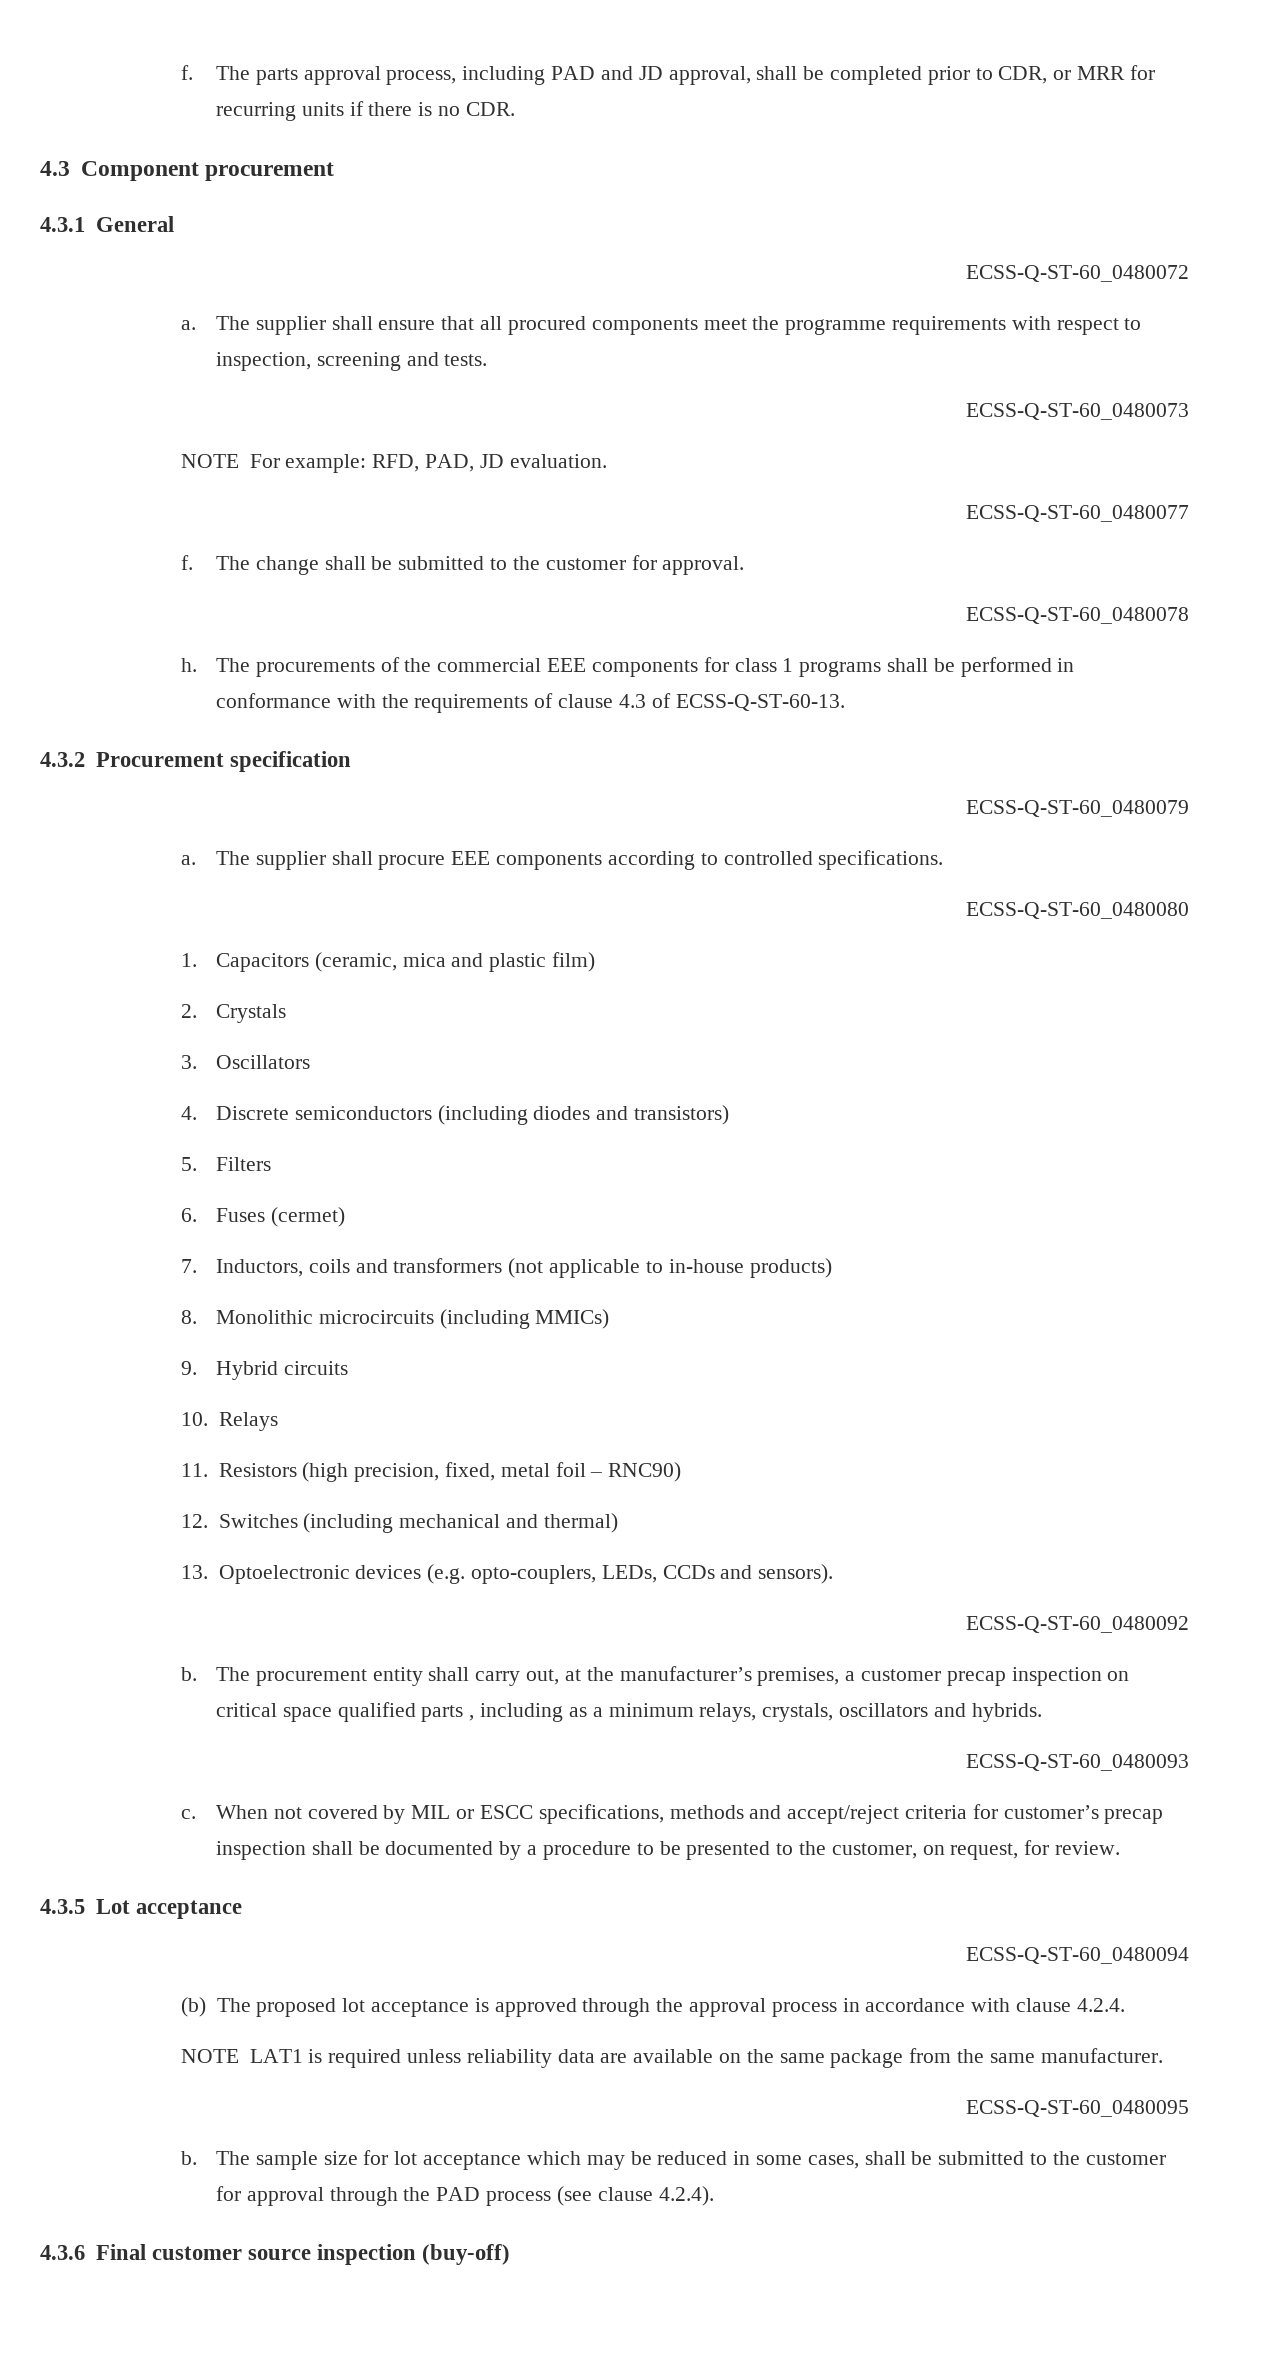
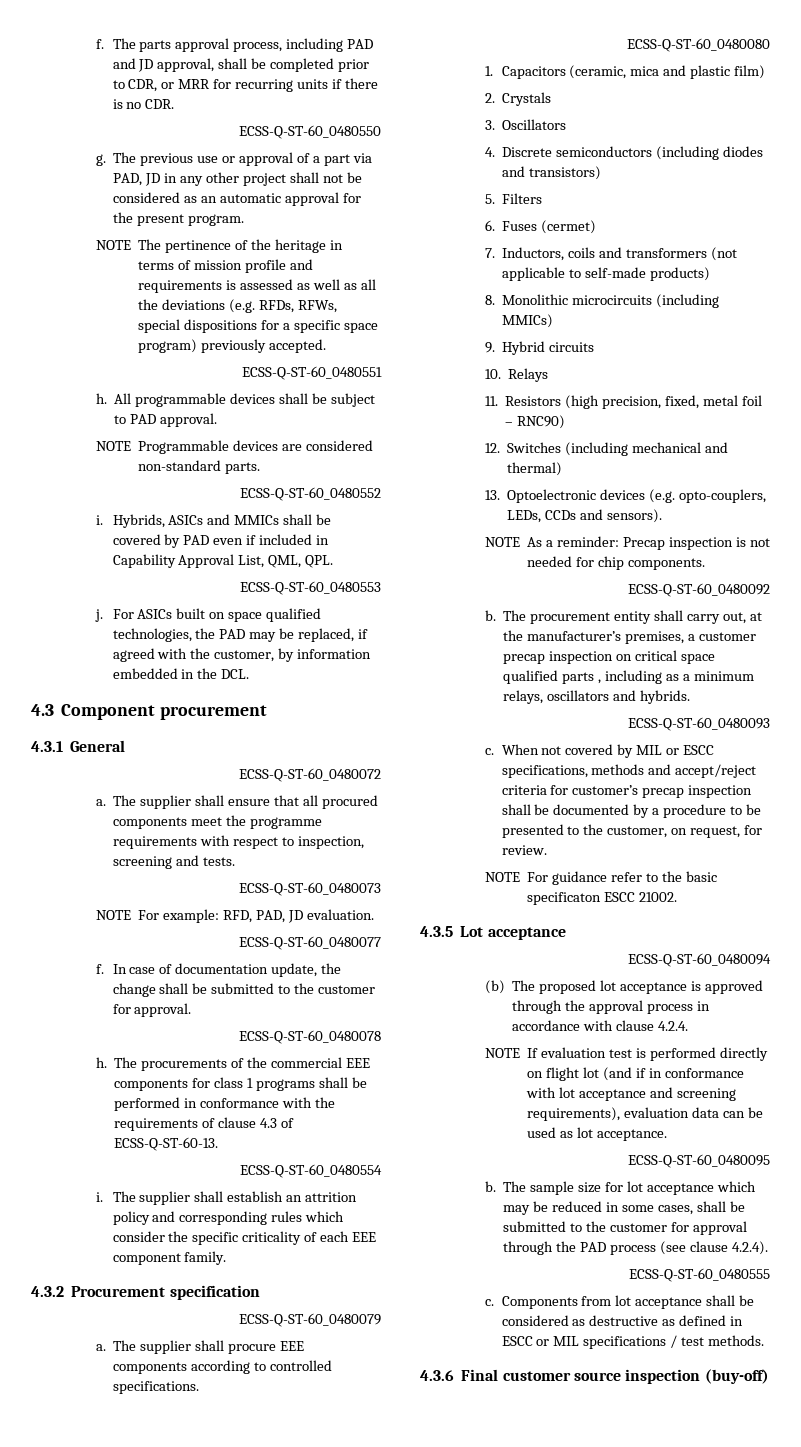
+ ECSS-Q-ST-60_0480550
+ g. The previous use or approval of a part via PAD, JD in any other project shall not be considered as an automatic approval for the present program.
+ NOTE The pertinence of the heritage in terms of mission profile and requirements is assessed as well as all the deviations (e.g. RFDs, RFWs, special dispositions for a specific space program) previously accepted.
+ ECSS-Q-ST-60_0480551
+ h. All programmable devices shall be subject to PAD approval.
+ NOTE Programmable devices are considered non-standard parts.
+ ECSS-Q-ST-60_0480552
+ i. Hybrids, ASICs and MMICs shall be covered by PAD even if included in Capability Approval List, QML, QPL.
+ ECSS-Q-ST-60_0480553
+ j. For ASICs built on space qualified technologies, the PAD may be replaced, if agreed with the customer, by information embedded in the DCL.
- The change shall be submitted to the customer for approval.
+ In case of documentation update, the change shall be submitted to the customer for approval.
+ ECSS-Q-ST-60_0480554
+ i. The supplier shall establish an attrition policy and corresponding rules which consider the specific criticality of each EEE component family.
- 7. Inductors, coils and transformers (not applicable to in-house products)
+ 7. Inductors, coils and transformers (not applicable to self-made products)
+ NOTE As a reminder: Precap inspection is not needed for chip components.
- The procurement entity shall carry out, at the manufacturer’s premises, a customer precap inspection on critical space qualified parts , including as a minimum relays, crystals, oscillators and hybrids.
+ The procurement entity shall carry out, at the manufacturer’s premises, a customer precap inspection on critical space qualified parts , including as a minimum relays, oscillators and hybrids.
+ NOTE For guidance refer to the basic specificaton ESCC 21002.
- NOTE LAT1 is required unless reliability data are available on the same package from the same manufacturer.
+ NOTE If evaluation test is performed directly on flight lot (and if in conformance with lot acceptance and screening requirements), evaluation data can be used as lot acceptance.
+ ECSS-Q-ST-60_0480555
+ c. Components from lot acceptance shall be considered as destructive as defined in ESCC or MIL specifications / test methods.

